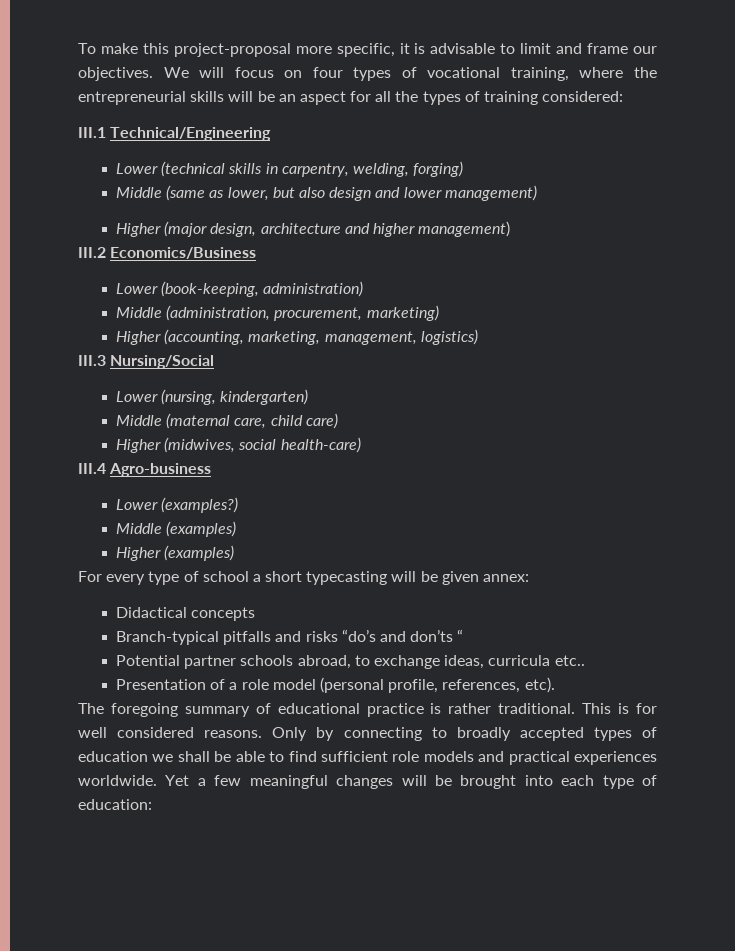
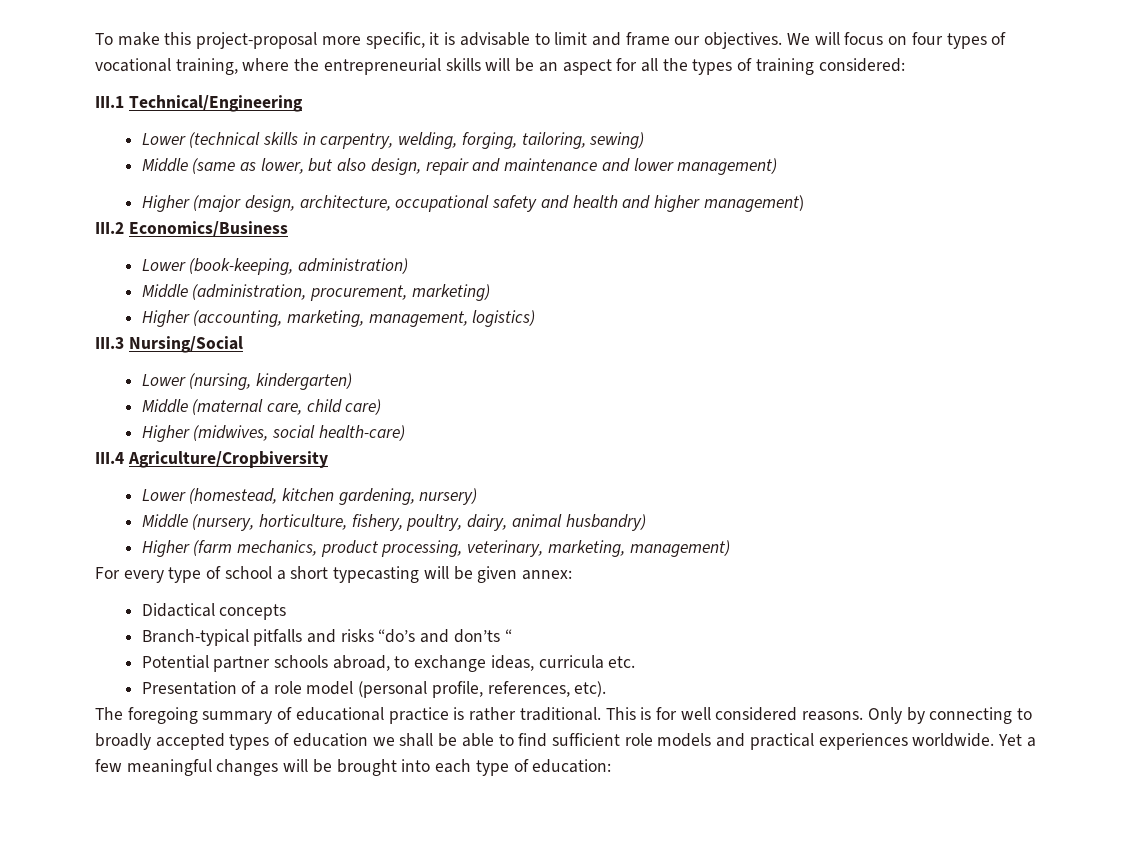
- Lower (technical skills in carpentry, welding, forging)
+ Lower (technical skills in carpentry, welding, forging, tailoring, sewing)
- Middle (same as lower, but also design and lower management)
+ Middle (same as lower, but also design, repair and maintenance and lower management)
- Higher (major design, architecture and higher management)
+ Higher (major design, architecture, occupational safety and health and higher management)
- III.4 Agro-business
- Lower (examples?)
- Middle (examples)
- Higher (examples)
+ III.4 Agriculture/Cropbiversity
+ Lower (homestead, kitchen gardening, nursery)
+ Middle (nursery, horticulture, fishery, poultry, dairy, animal husbandry)
+ Higher (farm mechanics, product processing, veterinary, marketing, management)
- Potential partner schools abroad, to exchange ideas, curricula etc..
+ Potential partner schools abroad, to exchange ideas, curricula etc.

